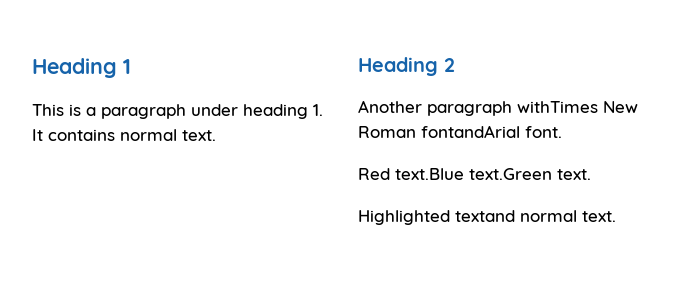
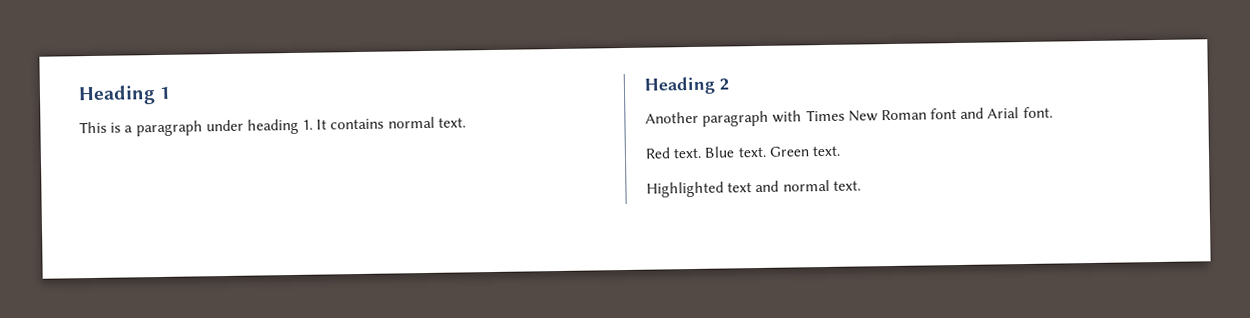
- Another paragraph withTimes New Roman fontandArial font.
- Red text.Blue text.Green text.
+ Another paragraph with Times New Roman font and Arial font.
+ Red text. Blue text. Green text.
- Highlighted textand normal text.
+ Highlighted text and normal text.

